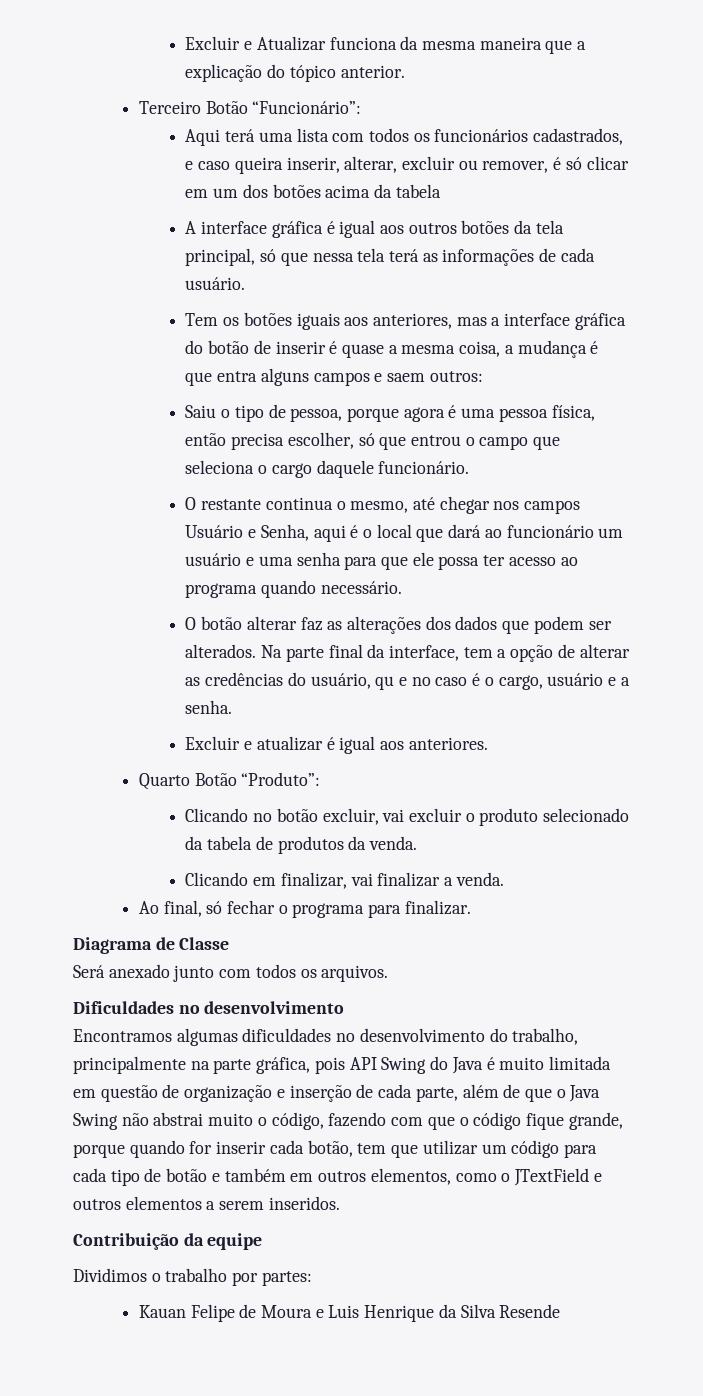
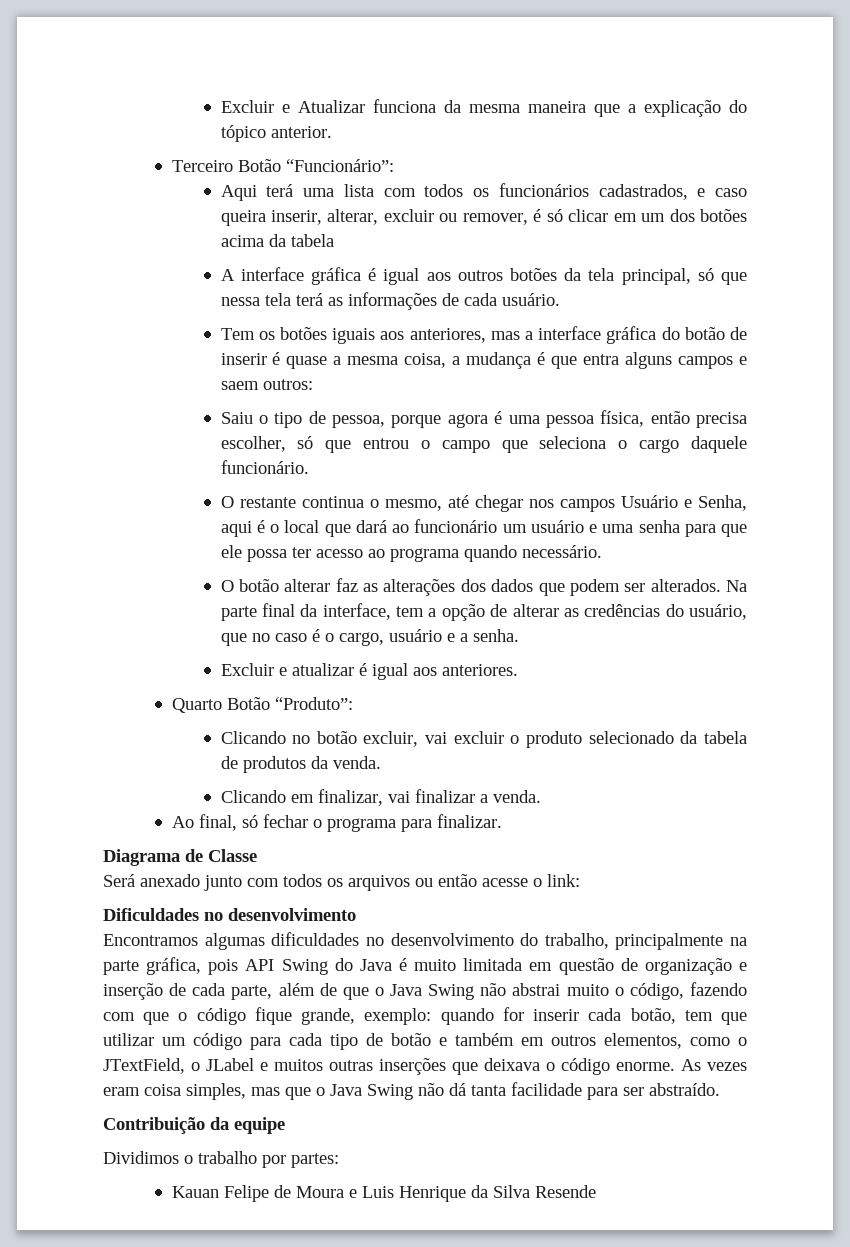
- Na parte final da interface, tem a opção de alterar as credências do usuário, qu e no caso é o cargo, usuário e a senha.
+ Na parte final da interface, tem a opção de alterar as credências do usuário, que no caso é o cargo, usuário e a senha.
- Será anexado junto com todos os arquivos.
+ Será anexado junto com todos os arquivos ou então acesse o link:
- Encontramos algumas dificuldades no desenvolvimento do trabalho, principalmente na parte gráfica, pois API Swing do Java é muito limitada em questão de organização e inserção de cada parte, além de que o Java Swing não abstrai muito o código, fazendo com que o código fique grande, porque quando for inserir cada botão, tem que utilizar um código para cada tipo de botão e também em outros elementos, como o JTextField e outros elementos a serem inseridos.
+ Encontramos algumas dificuldades no desenvolvimento do trabalho, principalmente na parte gráfica, pois API Swing do Java é muito limitada em questão de organização e inserção de cada parte, além de que o Java Swing não abstrai muito o código, fazendo com que o código fique grande, exemplo: quando for inserir cada botão, tem que utilizar um código para cada tipo de botão e também em outros elementos, como o JTextField, o JLabel e muitos outras inserções que deixava o código enorme. As vezes eram coisa simples, mas que o Java Swing não dá tanta facilidade para ser abstraído.

